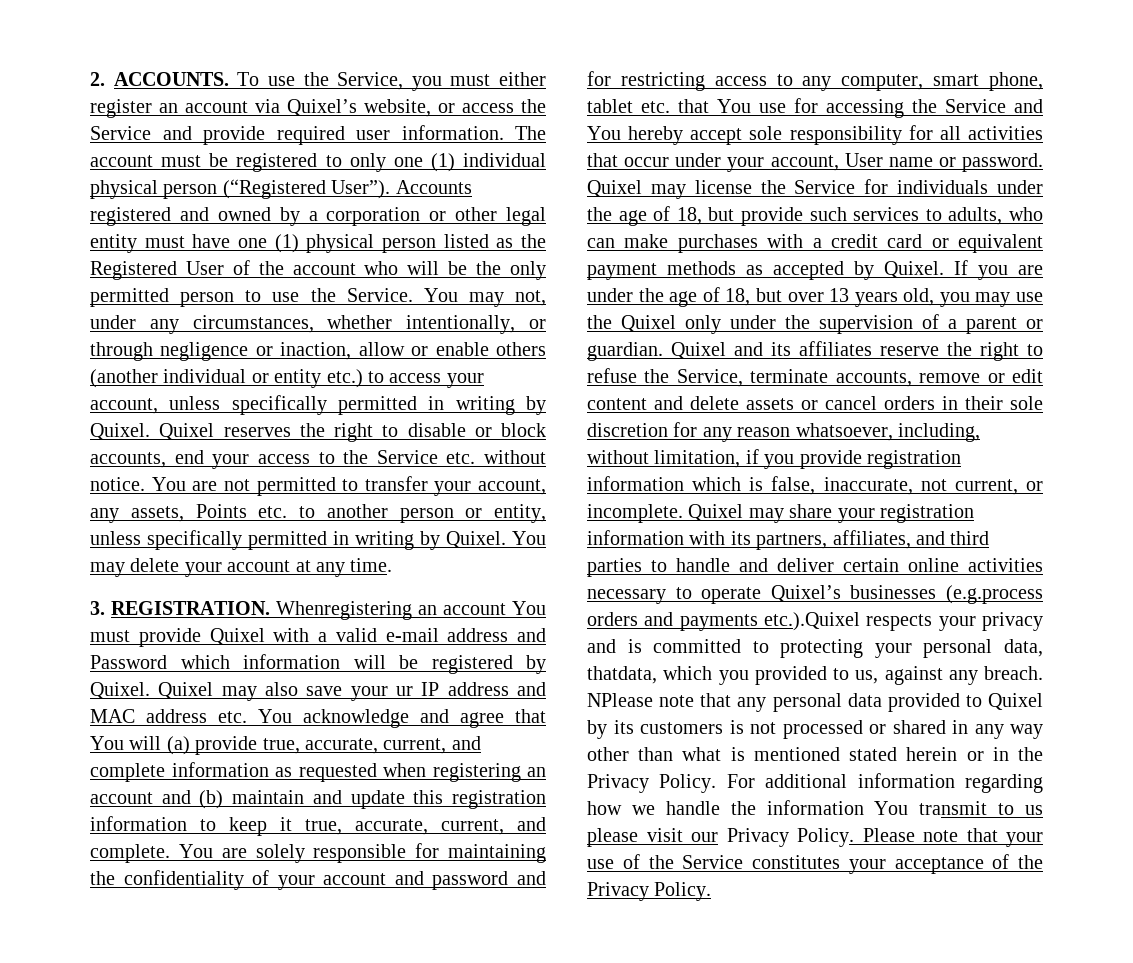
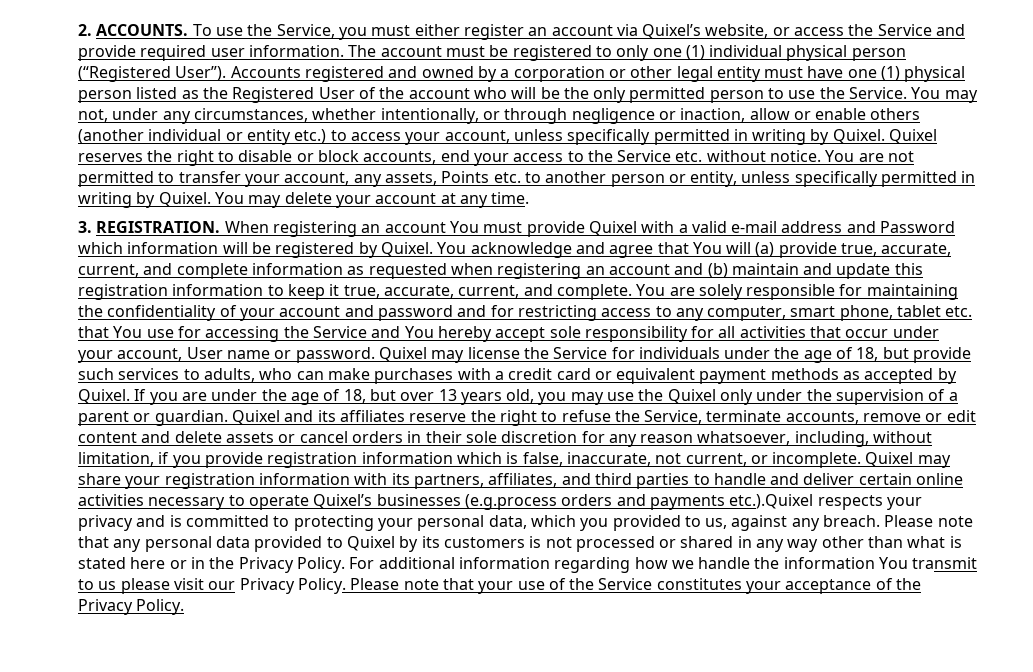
- Whenregistering an account You must provide Quixel with a valid e-mail address and Password which information will be registered by Quixel.
+ When registering an account You must provide Quixel with a valid e-mail address and Password which information will be registered by Quixel.
- Quixel may also save your ur IP address and MAC address etc. You acknowledge and agree that You will (a) provide true, accurate, current, and complete information as requested when registering an account and (b) maintain and update this registration information to keep it true, accurate, current, and complete.
+ You acknowledge and agree that You will (a) provide true, accurate, current, and complete information as requested when registering an account and (b) maintain and update this registration information to keep it true, accurate, current, and complete.
- Quixel may share your registration information with its partners, affiliates, and third parties to handle and deliver certain online activities necessary to operate Quixel’s businesses (e.g.process orders and payments etc.).Quixel respects your privacy and is committed to protecting your personal data, thatdata, which you provided to us, against any breach.
+ Quixel may share your registration information with its partners, affiliates, and third parties to handle and deliver certain online activities necessary to operate Quixel’s businesses (e.g.process orders and payments etc.).Quixel respects your privacy and is committed to protecting your personal data, which you provided to us, against any breach.
- NPlease note that any personal data provided to Quixel by its customers is not processed or shared in any way other than what is mentioned stated herein or in the Privacy Policy.
+ Please note that any personal data provided to Quixel by its customers is not processed or shared in any way other than what is stated here or in the Privacy Policy.

